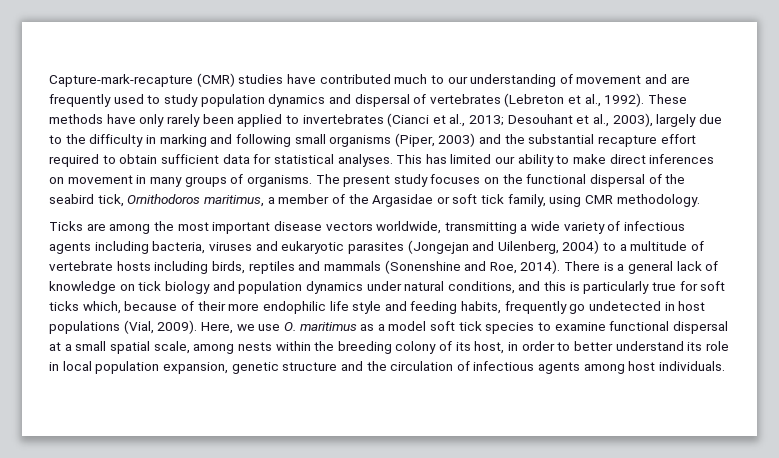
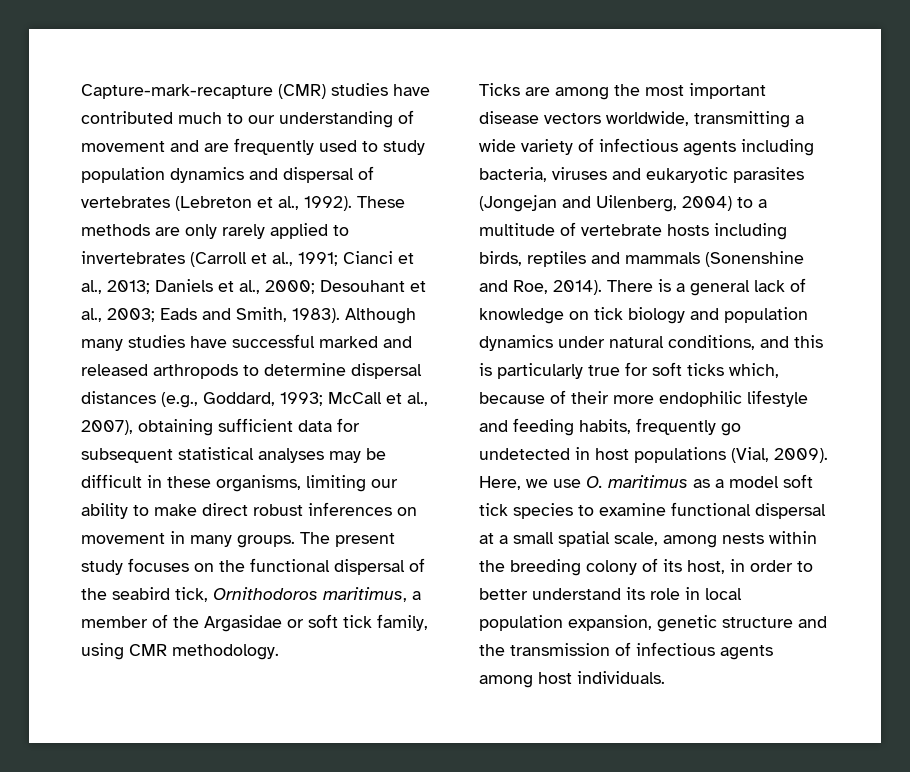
- These methods have only rarely been applied to invertebrates (Cianci et al., 2013; Desouhant et al., 2003), largely due to the difficulty in marking and following small organisms (Piper, 2003) and the substantial recapture effort required to obtain sufficient data for statistical analyses. This has limited our ability to make direct inferences on movement in many groups of organisms.
+ These methods are only rarely applied to invertebrates (Carroll et al., 1991; Cianci et al., 2013; Daniels et al., 2000; Desouhant et al., 2003; Eads and Smith, 1983). Although many studies have successful marked and released arthropods to determine dispersal distances (e.g., Goddard, 1993; McCall et al., 2007), obtaining sufficient data for subsequent statistical analyses may be difficult in these organisms, limiting our ability to make direct robust inferences on movement in many groups.
- There is a general lack of knowledge on tick biology and population dynamics under natural conditions, and this is particularly true for soft ticks which, because of their more endophilic life style and feeding habits, frequently go undetected in host populations (Vial, 2009).
+ There is a general lack of knowledge on tick biology and population dynamics under natural conditions, and this is particularly true for soft ticks which, because of their more endophilic lifestyle and feeding habits, frequently go undetected in host populations (Vial, 2009).
- Here, we use O. maritimus as a model soft tick species to examine functional dispersal at a small spatial scale, among nests within the breeding colony of its host, in order to better understand its role in local population expansion, genetic structure and the circulation of infectious agents among host individuals.
+ Here, we use O. maritimus as a model soft tick species to examine functional dispersal at a small spatial scale, among nests within the breeding colony of its host, in order to better understand its role in local population expansion, genetic structure and the transmission of infectious agents among host individuals.

